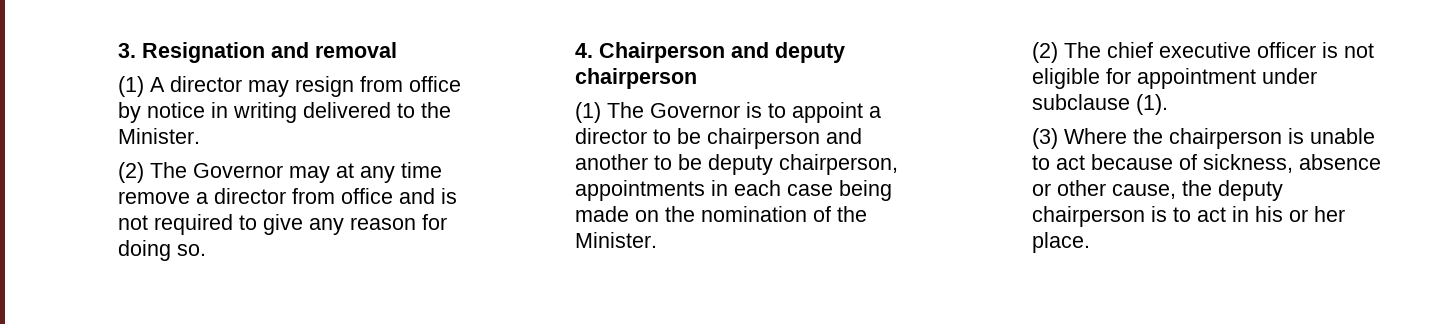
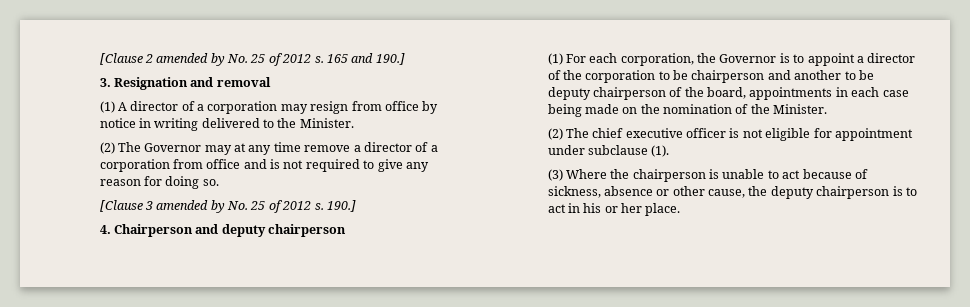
+ [Clause 2 amended by No. 25 of 2012 s. 165 and 190.]
- (1) A director may resign from office by notice in writing delivered to the Minister.
+ (1) A director of a corporation may resign from office by notice in writing delivered to the Minister.
- (2) The Governor may at any time remove a director from office and is not required to give any reason for doing so.
+ (2) The Governor may at any time remove a director of a corporation from office and is not required to give any reason for doing so.
+ [Clause 3 amended by No. 25 of 2012 s. 190.]
- (1) The Governor is to appoint a director to be chairperson and another to be deputy chairperson, appointments in each case being made on the nomination of the Minister.
+ (1) For each corporation, the Governor is to appoint a director of the corporation to be chairperson and another to be deputy chairperson of the board, appointments in each case being made on the nomination of the Minister.

